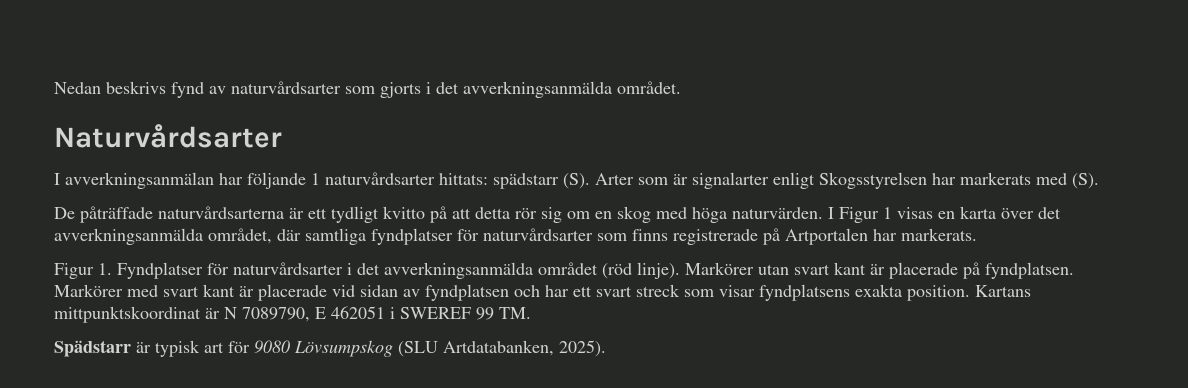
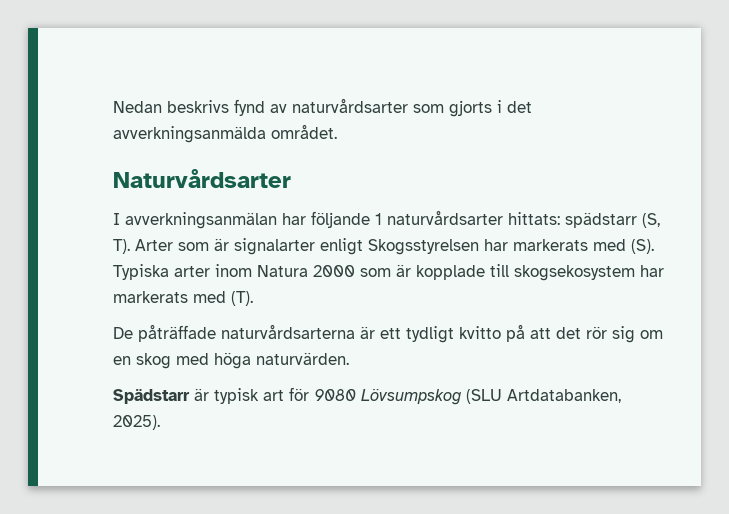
- I avverkningsanmälan har följande 1 naturvårdsarter hittats: spädstarr (S). Arter som är signalarter enligt Skogsstyrelsen har markerats med (S).
+ I avverkningsanmälan har följande 1 naturvårdsarter hittats: spädstarr (S, T). Arter som är signalarter enligt Skogsstyrelsen har markerats med (S). Typiska arter inom Natura 2000 som är kopplade till skogsekosystem har markerats med (T).
- De påträffade naturvårdsarterna är ett tydligt kvitto på att detta rör sig om en skog med höga naturvärden. I Figur 1 visas en karta över det avverkningsanmälda området, där samtliga fyndplatser för naturvårdsarter som finns registrerade på Artportalen har markerats.
- Figur 1. Fyndplatser för naturvårdsarter i det avverkningsanmälda området (röd linje). Markörer utan svart kant är placerade på fyndplatsen. Markörer med svart kant är placerade vid sidan av fyndplatsen och har ett svart streck som visar fyndplatsens exakta position. Kartans mittpunktskoordinat är N 7089790, E 462051 i SWEREF 99 TM.
+ De påträffade naturvårdsarterna är ett tydligt kvitto på att det rör sig om en skog med höga naturvärden.

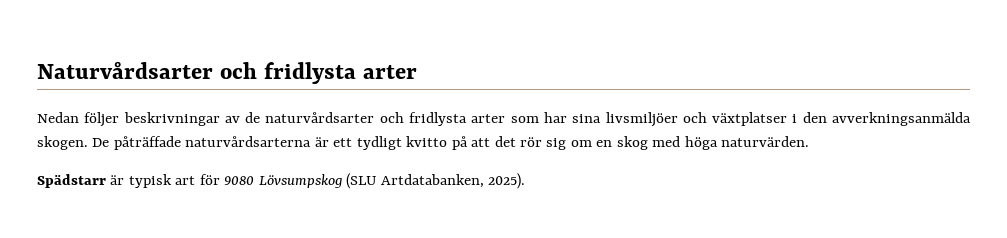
- Nedan beskrivs fynd av naturvårdsarter som gjorts i det avverkningsanmälda området.
- Naturvårdsarter
- I avverkningsanmälan har följande 1 naturvårdsarter hittats: spädstarr (S, T). Arter som är signalarter enligt Skogsstyrelsen har markerats med (S). Typiska arter inom Natura 2000 som är kopplade till skogsekosystem har markerats med (T).
- De påträffade naturvårdsarterna är ett tydligt kvitto på att det rör sig om en skog med höga naturvärden.
+ Naturvårdsarter och fridlysta arter
+ Nedan följer beskrivningar av de naturvårdsarter och fridlysta arter som har sina livsmiljöer och växtplatser i den avverkningsanmälda skogen. De påträffade naturvårdsarterna är ett tydligt kvitto på att det rör sig om en skog med höga naturvärden.

